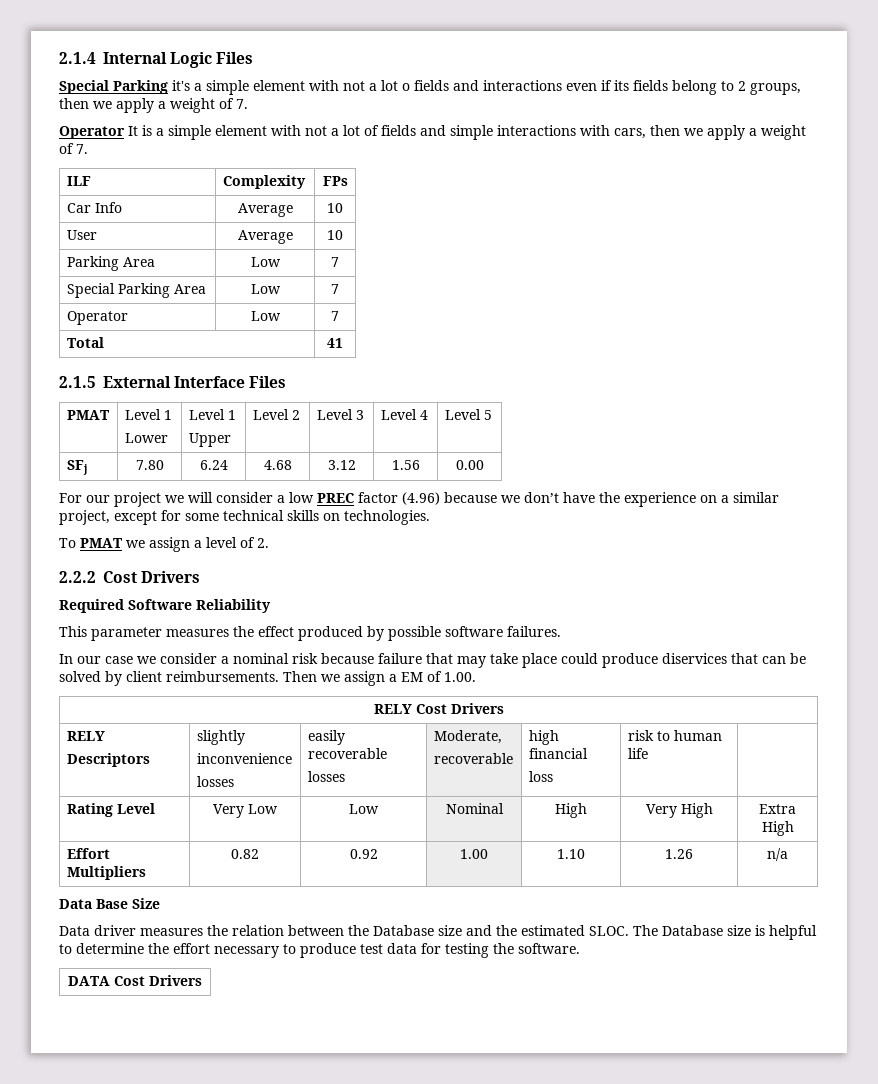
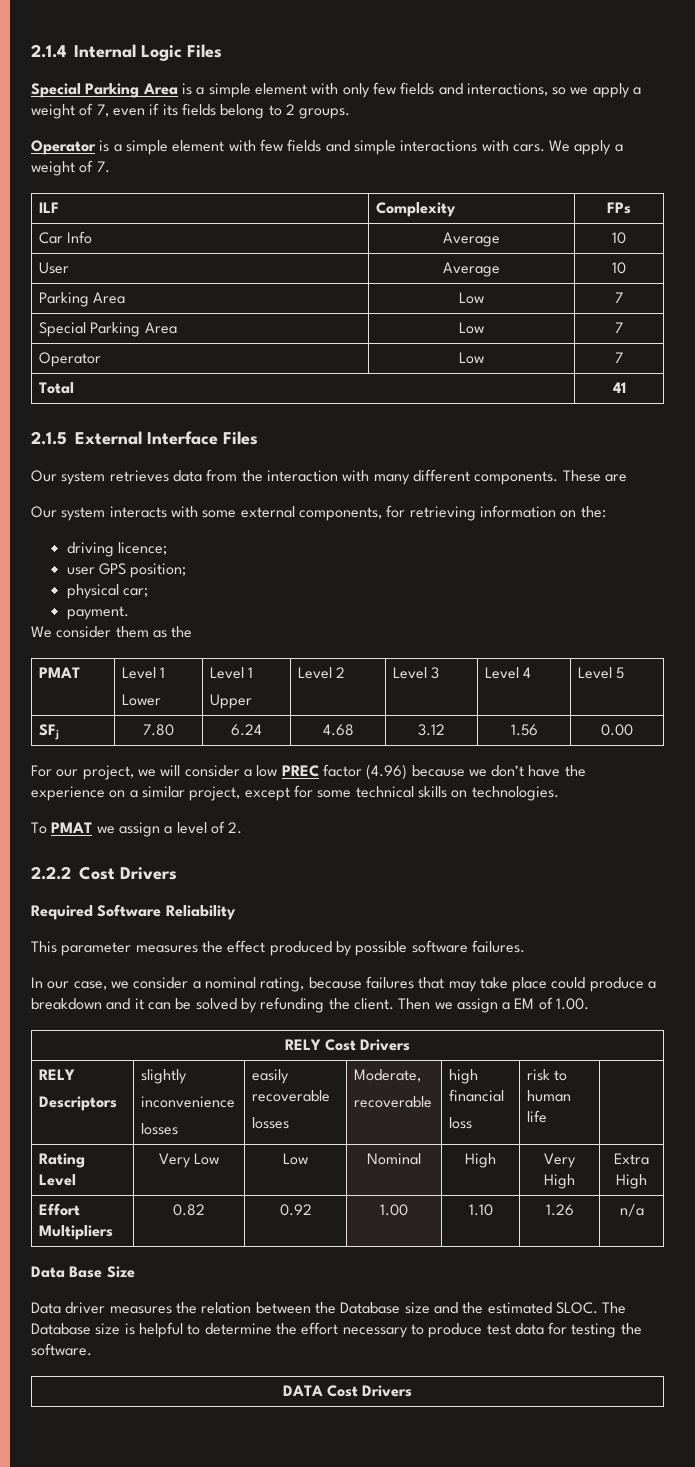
- Special Parking it's a simple element with not a lot o fields and interactions even if its fields belong to 2 groups, then we apply a weight of 7.
- Operator It is a simple element with not a lot of fields and simple interactions with cars, then we apply a weight of 7.
+ Special Parking Area is a simple element with only few fields and interactions, so we apply a weight of 7, even if its fields belong to 2 groups.
+ Operator is a simple element with few fields and simple interactions with cars. We apply a weight of 7.
+ Our system retrieves data from the interaction with many different components. These are
+ Our system interacts with some external components, for retrieving information on the:
+ driving licence;
+ user GPS position;
+ physical car;
+ payment.
+ We consider them as the
- For our project we will consider a low PREC factor (4.96) because we don’t have the experience on a similar project, except for some technical skills on technologies.
+ For our project, we will consider a low PREC factor (4.96) because we don’t have the experience on a similar project, except for some technical skills on technologies.
- In our case we consider a nominal risk because failure that may take place could produce diservices that can be solved by client reimbursements.
+ In our case, we consider a nominal rating, because failures that may take place could produce a breakdown and it can be solved by refunding the client.

